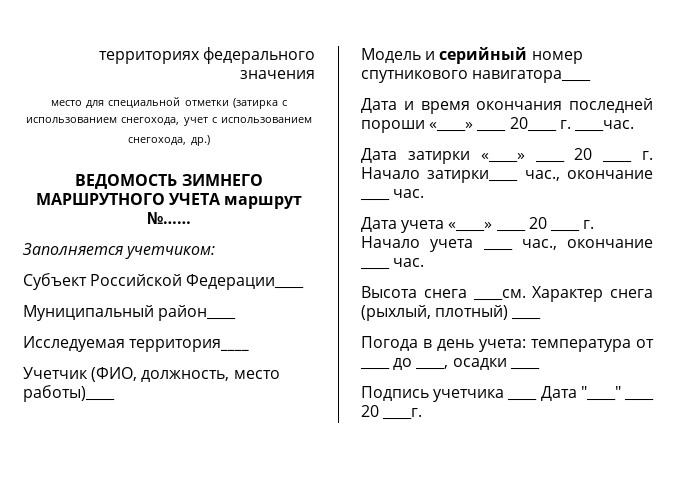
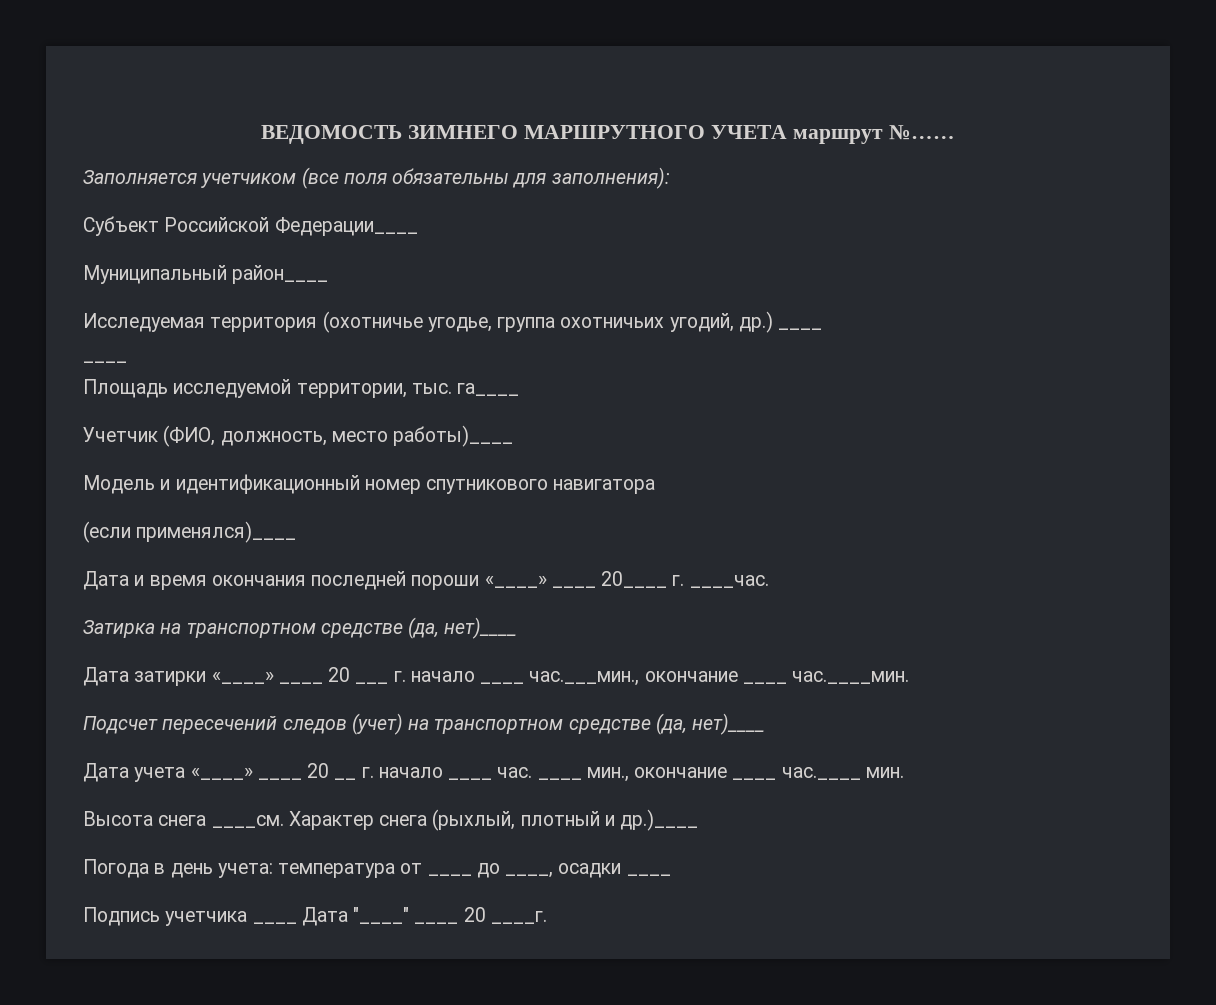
- территориях федерального значения
- место для специальной отметки (затирка с использованием снегохода, учет с использованием снегохода, др.)
- Заполняется учетчиком:
+ Заполняется учетчиком (все поля обязательны для заполнения):
- Исследуемая территория____
+ Исследуемая территория (охотничье угодье, группа охотничьих угодий, др.) ____
+ ____
+ Площадь исследуемой территории, тыс. га____
- Модель и серийный номер спутникового навигатора____
+ Модель и идентификационный номер спутникового навигатора
+ (если применялся)____
+ Затирка на транспортном средстве (да, нет)____
- Дата затирки «____» ____ 20 ____ г. Начало затирки____ час., окончание ____ час.
+ Дата затирки «____» ____ 20 ___ г. начало ____ час.___мин., окончание ____ час.____мин.
+ Подсчет пересечений следов (учет) на транспортном средстве (да, нет)____
- Дата учета «____» ____ 20 ____ г. Начало учета ____ час., окончание ____ час.
+ Дата учета «____» ____ 20 __ г. начало ____ час. ____ мин., окончание ____ час.____ мин.
- Характер снега (рыхлый, плотный) ____
+ Характер снега (рыхлый, плотный и др.)____

